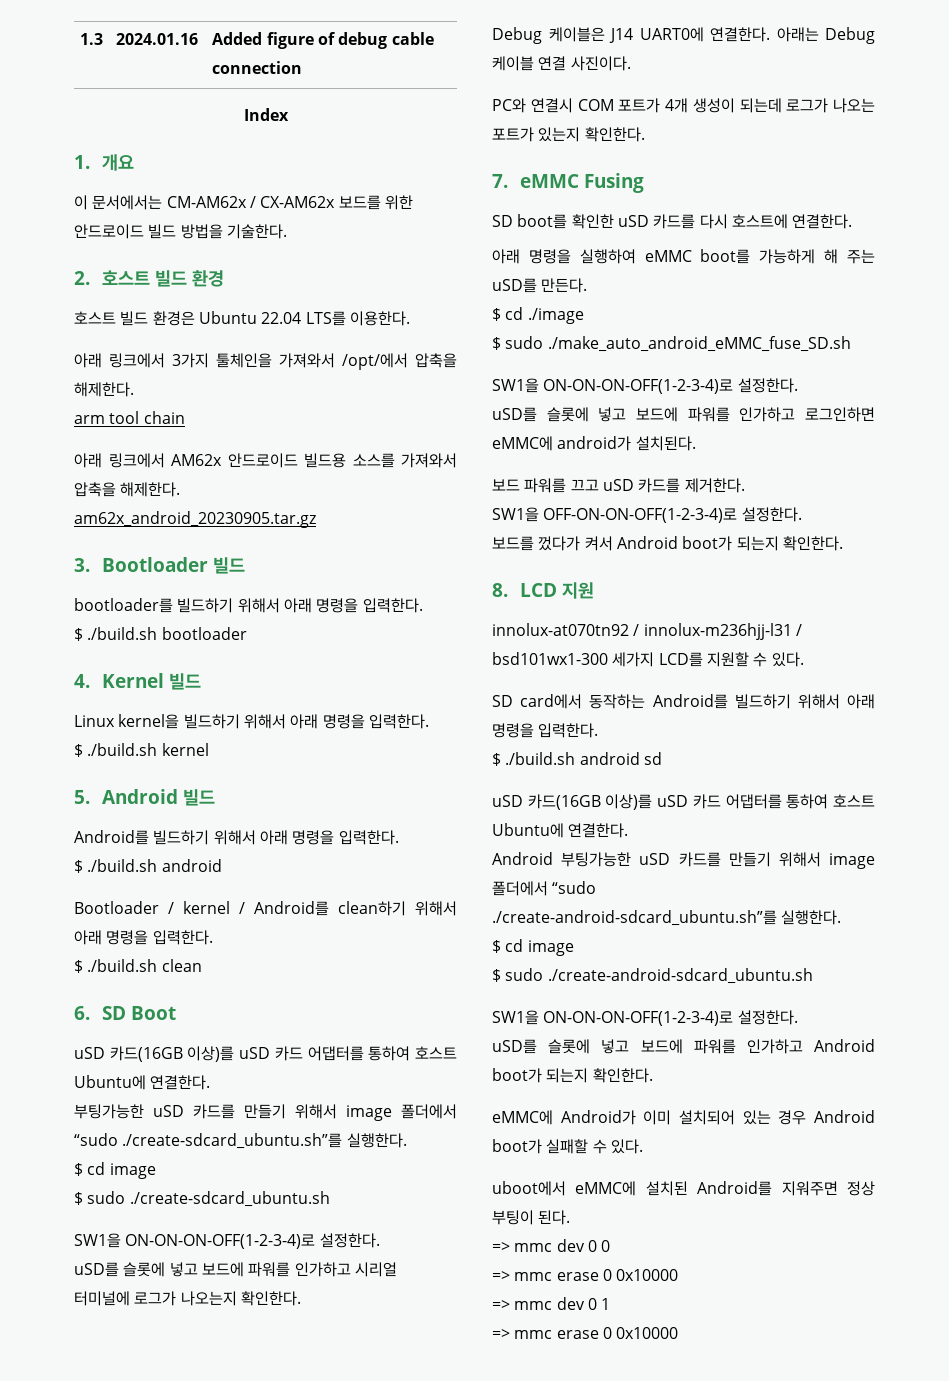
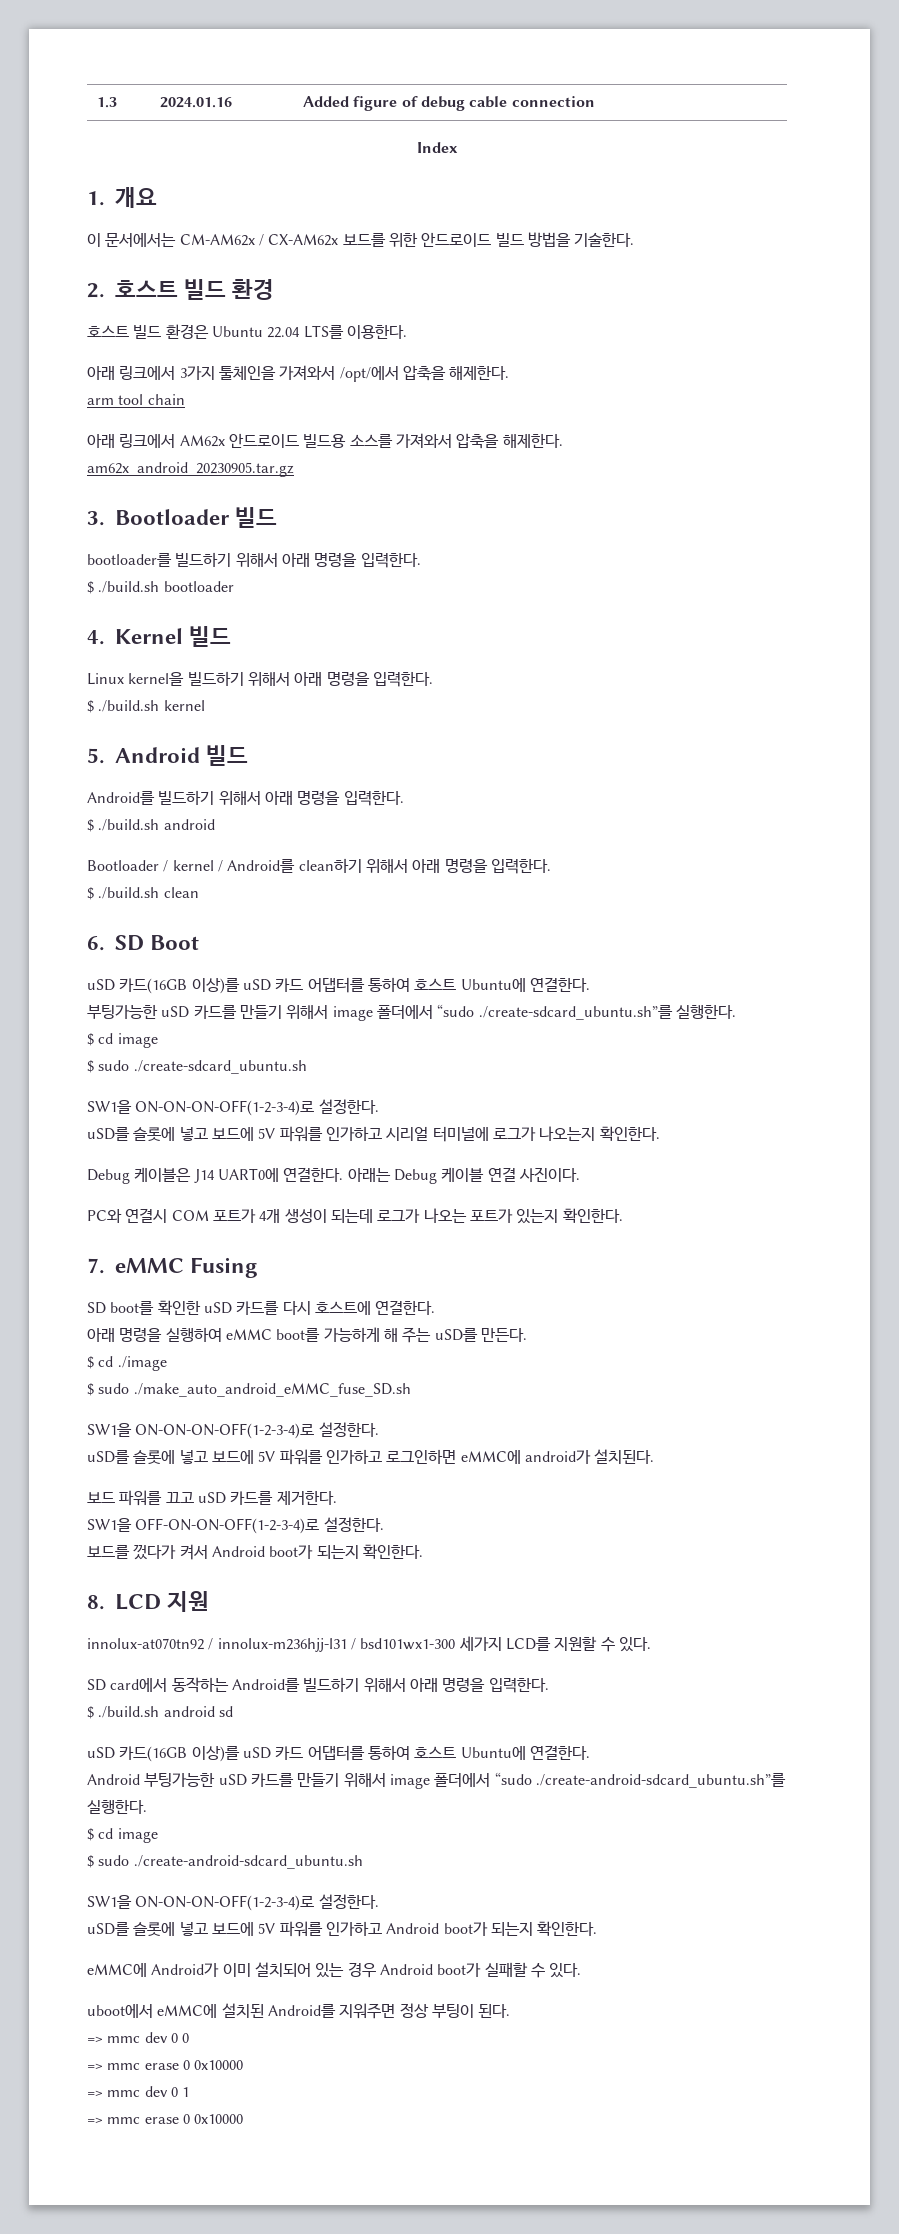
- uSD를 슬롯에 넣고 보드에 파워를 인가하고 시리얼 터미널에 로그가 나오는지 확인한다.
+ uSD를 슬롯에 넣고 보드에 5V 파워를 인가하고 시리얼 터미널에 로그가 나오는지 확인한다.
- uSD를 슬롯에 넣고 보드에 파워를 인가하고 로그인하면 eMMC에 android가 설치된다.
+ uSD를 슬롯에 넣고 보드에 5V 파워를 인가하고 로그인하면 eMMC에 android가 설치된다.
- uSD를 슬롯에 넣고 보드에 파워를 인가하고 Android boot가 되는지 확인한다.
+ uSD를 슬롯에 넣고 보드에 5V 파워를 인가하고 Android boot가 되는지 확인한다.

